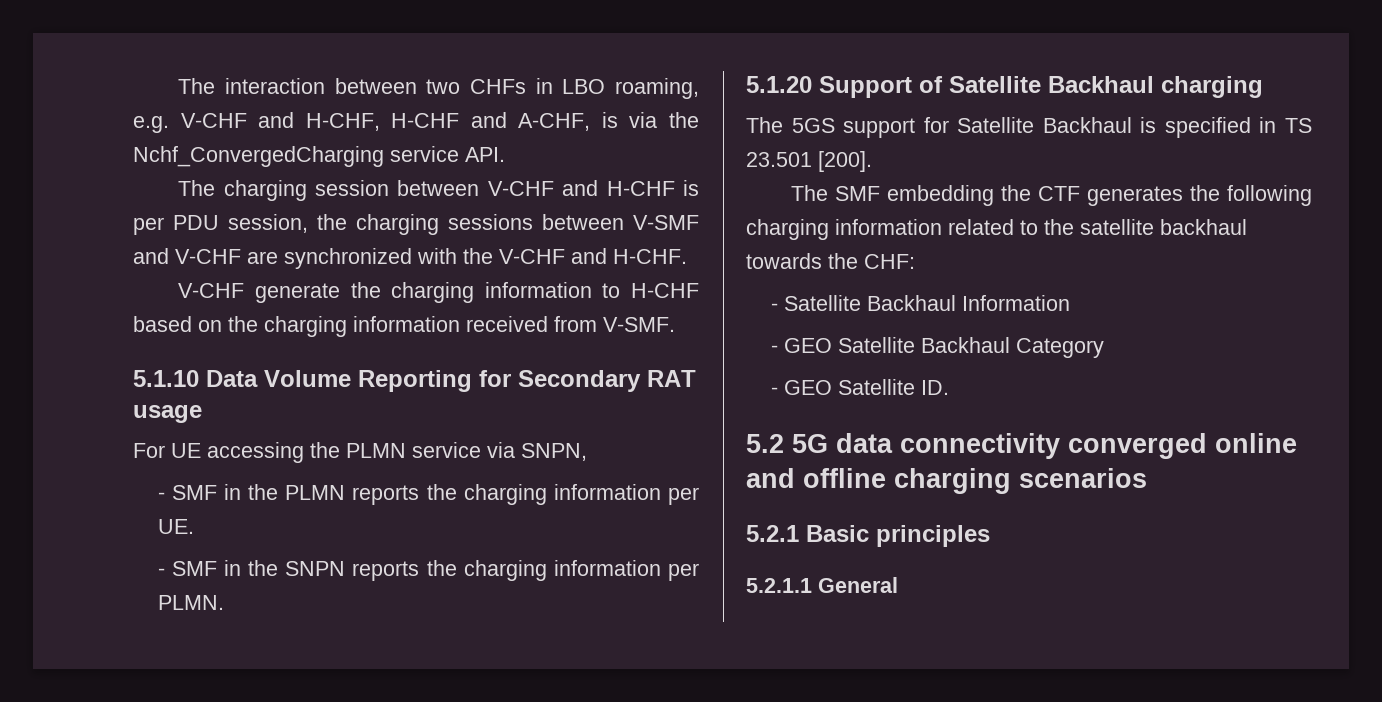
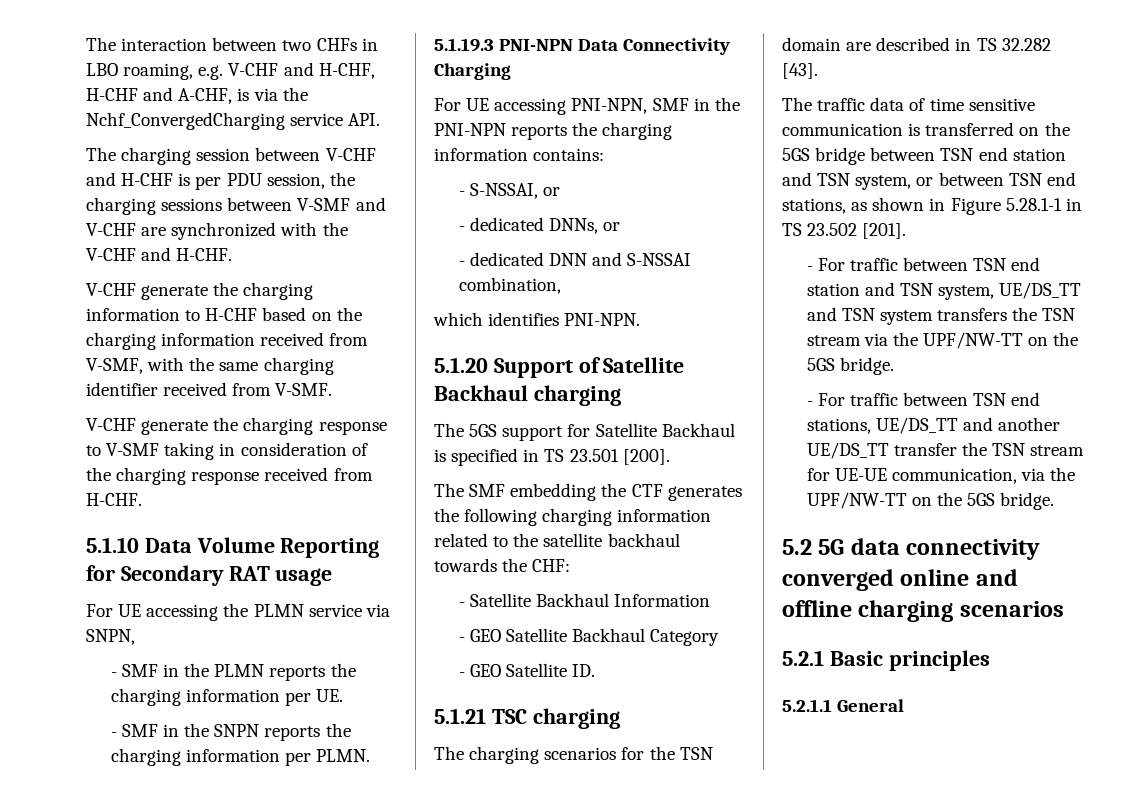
- V-CHF generate the charging information to H-CHF based on the charging information received from V-SMF.
+ V-CHF generate the charging information to H-CHF based on the charging information received from V-SMF, with the same charging identifier received from V-SMF.
+ V-CHF generate the charging response to V-SMF taking in consideration of the charging response received from H-CHF.
+ 5.1.19.3 PNI-NPN Data Connectivity Charging
+ For UE accessing PNI-NPN, SMF in the PNI-NPN reports the charging information contains:
+ - S-NSSAI, or
+ - dedicated DNNs, or
+ - dedicated DNN and S-NSSAI combination,
+ which identifies PNI-NPN.
+ 5.1.21 TSC charging
+ The charging scenarios for the TSN domain are described in TS 32.282 [43].
+ The traffic data of time sensitive communication is transferred on the 5GS bridge between TSN end station and TSN system, or between TSN end stations, as shown in Figure 5.28.1-1 in TS 23.502 [201].
+ - For traffic between TSN end station and TSN system, UE/DS_TT and TSN system transfers the TSN stream via the UPF/NW-TT on the 5GS bridge.
+ - For traffic between TSN end stations, UE/DS_TT and another UE/DS_TT transfer the TSN stream for UE-UE communication, via the UPF/NW-TT on the 5GS bridge.

